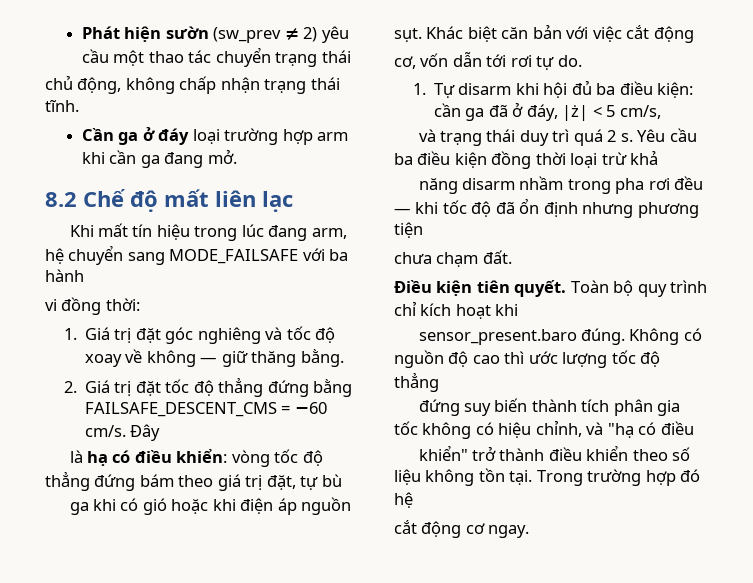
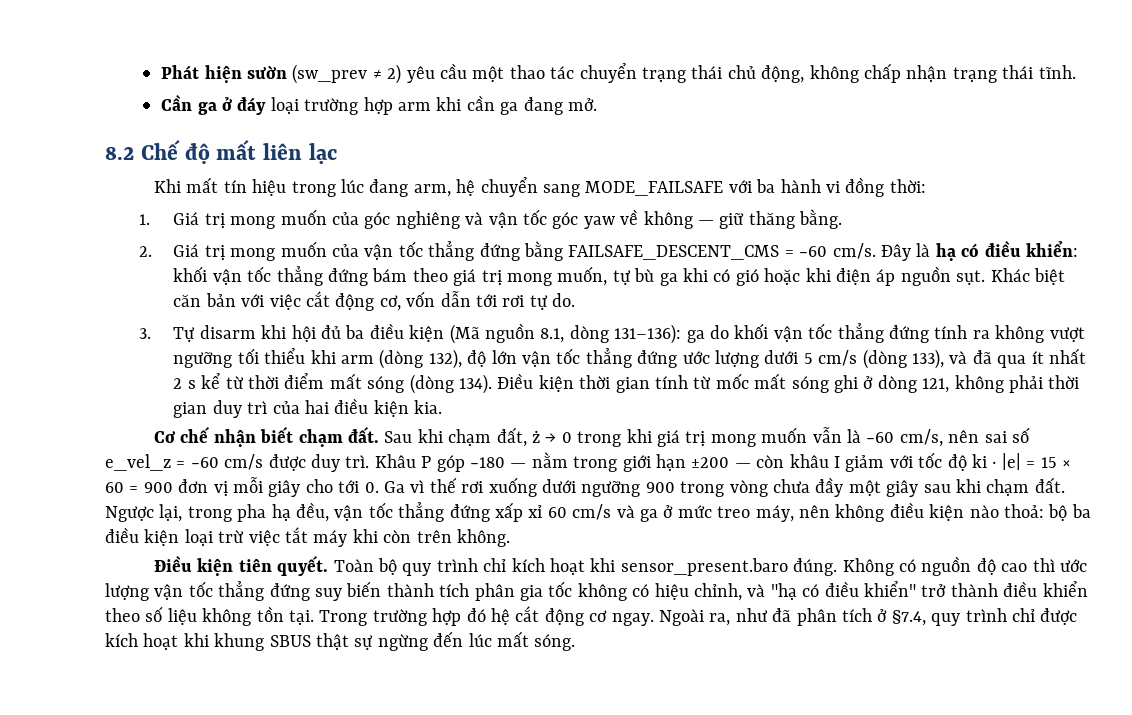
- Phát hiện sườn (sw_prev ≠ 2) yêu cầu một thao tác chuyển trạng thái
- chủ động, không chấp nhận trạng thái tĩnh.
+ Phát hiện sườn (sw_prev ≠ 2) yêu cầu một thao tác chuyển trạng thái chủ động, không chấp nhận trạng thái tĩnh.
- Khi mất tín hiệu trong lúc đang arm, hệ chuyển sang MODE_FAILSAFE với ba hành
- vi đồng thời:
+ Khi mất tín hiệu trong lúc đang arm, hệ chuyển sang MODE_FAILSAFE với ba hành vi đồng thời:
- 1. Giá trị đặt góc nghiêng và tốc độ xoay về không — giữ thăng bằng.
+ 1. Giá trị mong muốn của góc nghiêng và vận tốc góc yaw về không — giữ thăng bằng.
- 2. Giá trị đặt tốc độ thẳng đứng bằng FAILSAFE_DESCENT_CMS = −60 cm/s.
+ 2. Giá trị mong muốn của vận tốc thẳng đứng bằng FAILSAFE_DESCENT_CMS = −60 cm/s.
- Đây
- là hạ có điều khiển: vòng tốc độ thẳng đứng bám theo giá trị đặt, tự bù
- ga khi có gió hoặc khi điện áp nguồn sụt.
+ Đây là hạ có điều khiển: khối vận tốc thẳng đứng bám theo giá trị mong muốn, tự bù ga khi có gió hoặc khi điện áp nguồn sụt.
- Khác biệt căn bản với việc cắt động
- cơ, vốn dẫn tới rơi tự do.
+ Khác biệt căn bản với việc cắt động cơ, vốn dẫn tới rơi tự do.
- 1. Tự disarm khi hội đủ ba điều kiện: cần ga đã ở đáy, |ż| < 5 cm/s,
- và trạng thái duy trì quá 2 s. Yêu cầu ba điều kiện đồng thời loại trừ khả
- năng disarm nhầm trong pha rơi đều — khi tốc độ đã ổn định nhưng phương tiện
- chưa chạm đất.
+ 3. Tự disarm khi hội đủ ba điều kiện (Mã nguồn 8.1, dòng 131–136): ga do khối vận tốc thẳng đứng tính ra không vượt ngưỡng tối thiểu khi arm (dòng 132), độ lớn vận tốc thẳng đứng ước lượng dưới 5 cm/s (dòng 133), và đã qua ít nhất 2 s kể từ thời điểm mất sóng (dòng 134). Điều kiện thời gian tính từ mốc mất sóng ghi ở dòng 121, không phải thời gian duy trì của hai điều kiện kia.
+ Cơ chế nhận biết chạm đất. Sau khi chạm đất, ż → 0 trong khi giá trị mong muốn vẫn là −60 cm/s, nên sai số e_vel_z = −60 cm/s được duy trì. Khâu P góp −180 — nằm trong giới hạn ±200 — còn khâu I giảm với tốc độ ki · |e| = 15 × 60 = 900 đơn vị mỗi giây cho tới 0. Ga vì thế rơi xuống dưới ngưỡng 900 trong vòng chưa đầy một giây sau khi chạm đất. Ngược lại, trong pha hạ đều, vận tốc thẳng đứng xấp xỉ 60 cm/s và ga ở mức treo máy, nên không điều kiện nào thoả: bộ ba điều kiện loại trừ việc tắt máy khi còn trên không.
- Toàn bộ quy trình chỉ kích hoạt khi
- sensor_present.baro đúng.
+ Toàn bộ quy trình chỉ kích hoạt khi sensor_present.baro đúng.
- Không có nguồn độ cao thì ước lượng tốc độ thẳng
- đứng suy biến thành tích phân gia tốc không có hiệu chỉnh, và "hạ có điều
- khiển" trở thành điều khiển theo số liệu không tồn tại.
+ Không có nguồn độ cao thì ước lượng vận tốc thẳng đứng suy biến thành tích phân gia tốc không có hiệu chỉnh, và "hạ có điều khiển" trở thành điều khiển theo số liệu không tồn tại.
- Trong trường hợp đó hệ
- cắt động cơ ngay.
+ Trong trường hợp đó hệ cắt động cơ ngay.
+ Ngoài ra, như đã phân tích ở §7.4, quy trình chỉ được kích hoạt khi khung SBUS thật sự ngừng đến lúc mất sóng.

